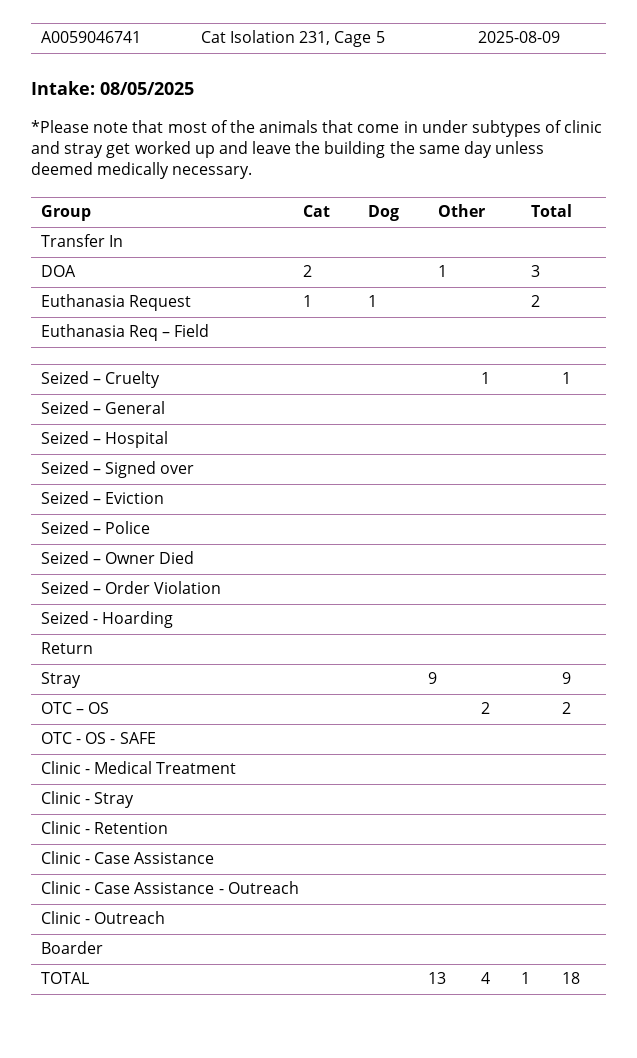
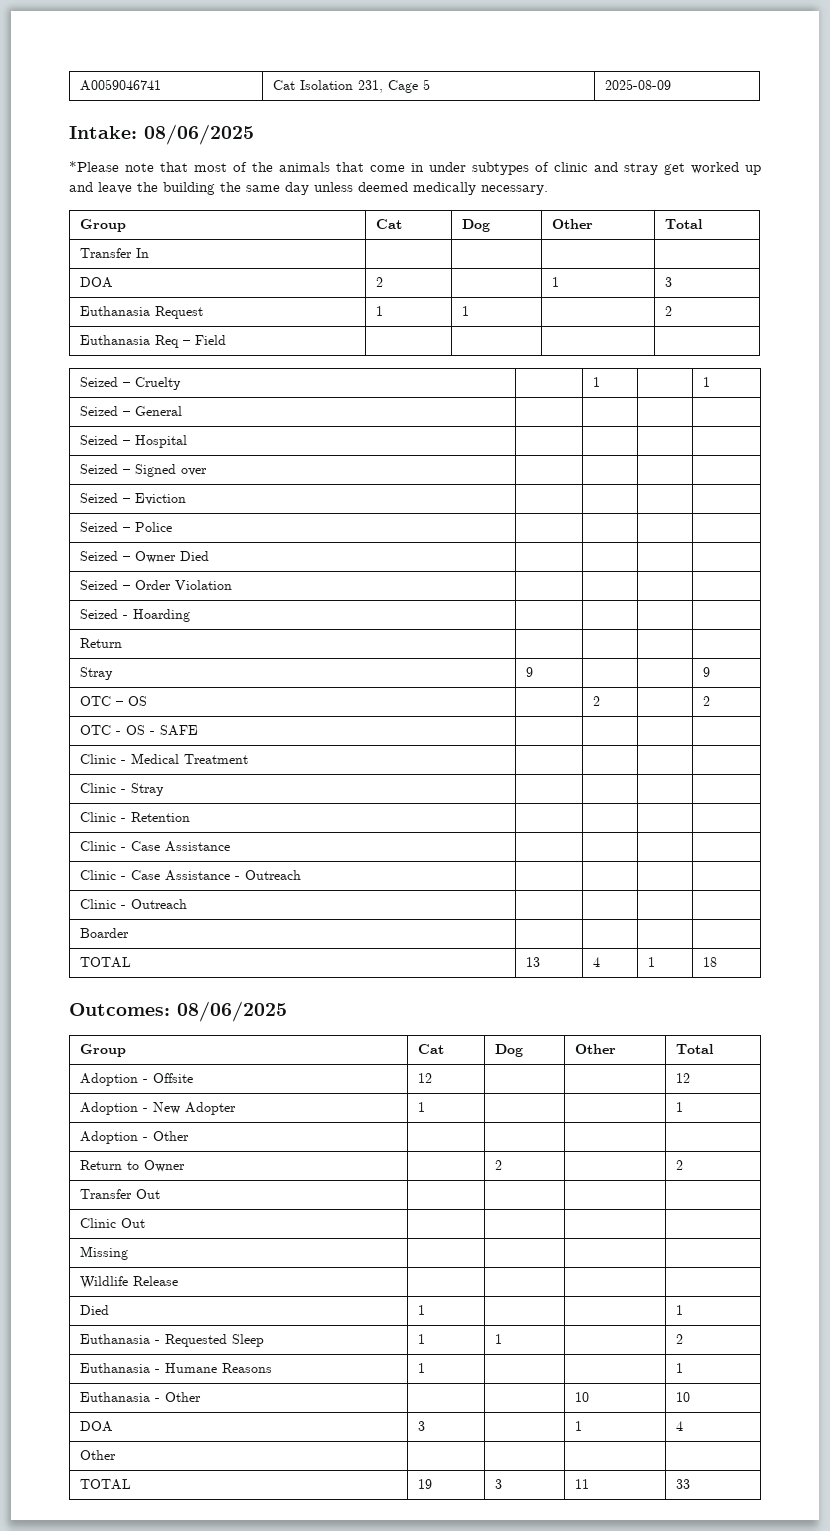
- Intake: 08/05/2025
+ Intake: 08/06/2025
+ Outcomes: 08/06/2025
+ Group | Cat | Dog | Other | Total
+ Adoption - Offsite | 12 | | | 12
+ Adoption - New Adopter | 1 | | | 1
+ Adoption - Other | | | |
+ Return to Owner | | 2 | | 2
+ Transfer Out | | | |
+ Clinic Out | | | |
+ Missing | | | |
+ Wildlife Release | | | |
+ Died | 1 | | | 1
+ Euthanasia - Requested Sleep | 1 | 1 | | 2
+ Euthanasia - Humane Reasons | 1 | | | 1
+ Euthanasia - Other | | | 10 | 10
+ DOA | 3 | | 1 | 4
+ Other | | | |
+ TOTAL | 19 | 3 | 11 | 33

